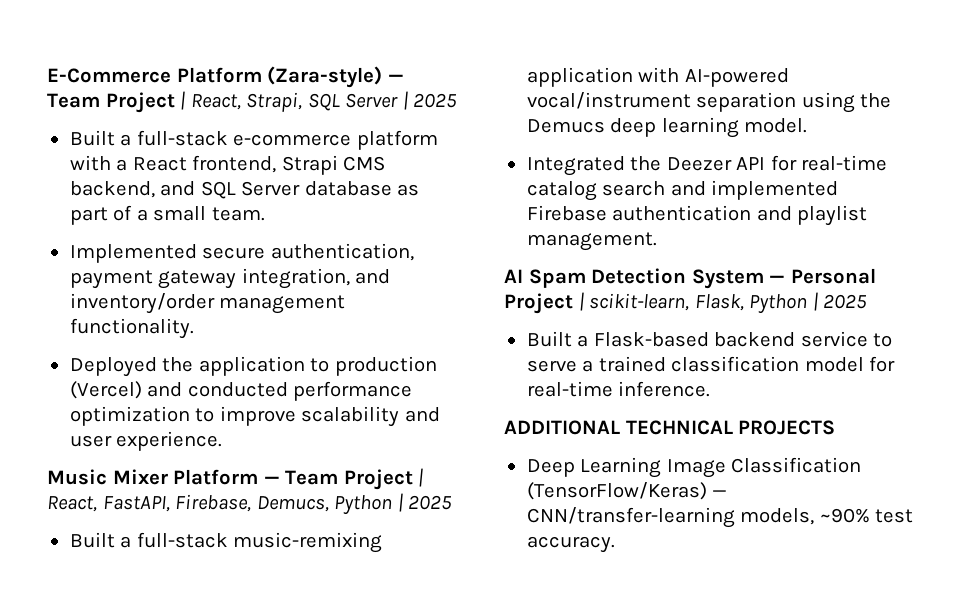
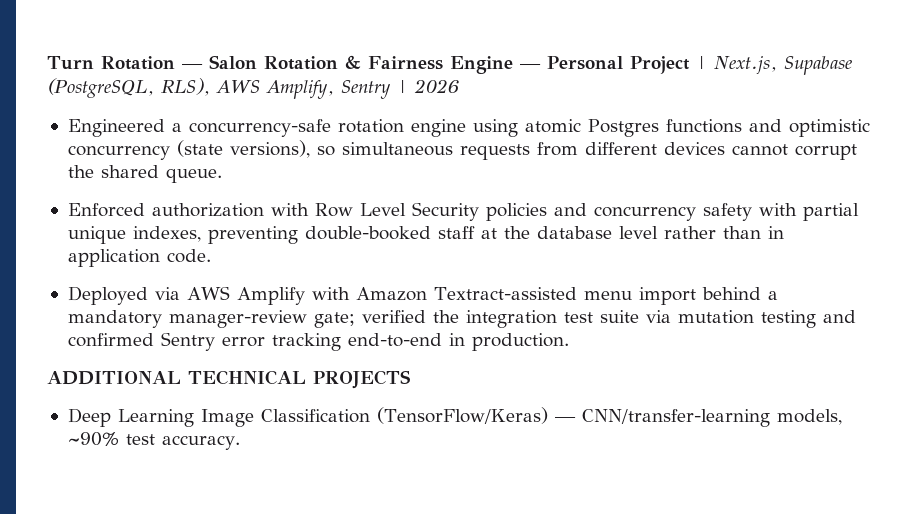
- E-Commerce Platform (Zara-style) — Team Project | React, Strapi, SQL Server | 2025
- Built a full-stack e-commerce platform with a React frontend, Strapi CMS backend, and SQL Server database as part of a small team.
- Implemented secure authentication, payment gateway integration, and inventory/order management functionality.
- Deployed the application to production (Vercel) and conducted performance optimization to improve scalability and user experience.
- Music Mixer Platform — Team Project | React, FastAPI, Firebase, Demucs, Python | 2025
- Built a full-stack music-remixing application with AI-powered vocal/instrument separation using the Demucs deep learning model.
- Integrated the Deezer API for real-time catalog search and implemented Firebase authentication and playlist management.
- AI Spam Detection System — Personal Project | scikit-learn, Flask, Python | 2025
- Built a Flask-based backend service to serve a trained classification model for real-time inference.
+ Turn Rotation — Salon Rotation & Fairness Engine — Personal Project | Next.js, Supabase (PostgreSQL, RLS), AWS Amplify, Sentry | 2026
+ Engineered a concurrency-safe rotation engine using atomic Postgres functions and optimistic concurrency (state versions), so simultaneous requests from different devices cannot corrupt the shared queue.
+ Enforced authorization with Row Level Security policies and concurrency safety with partial unique indexes, preventing double-booked staff at the database level rather than in application code.
+ Deployed via AWS Amplify with Amazon Textract-assisted menu import behind a mandatory manager-review gate; verified the integration test suite via mutation testing and confirmed Sentry error tracking end-to-end in production.

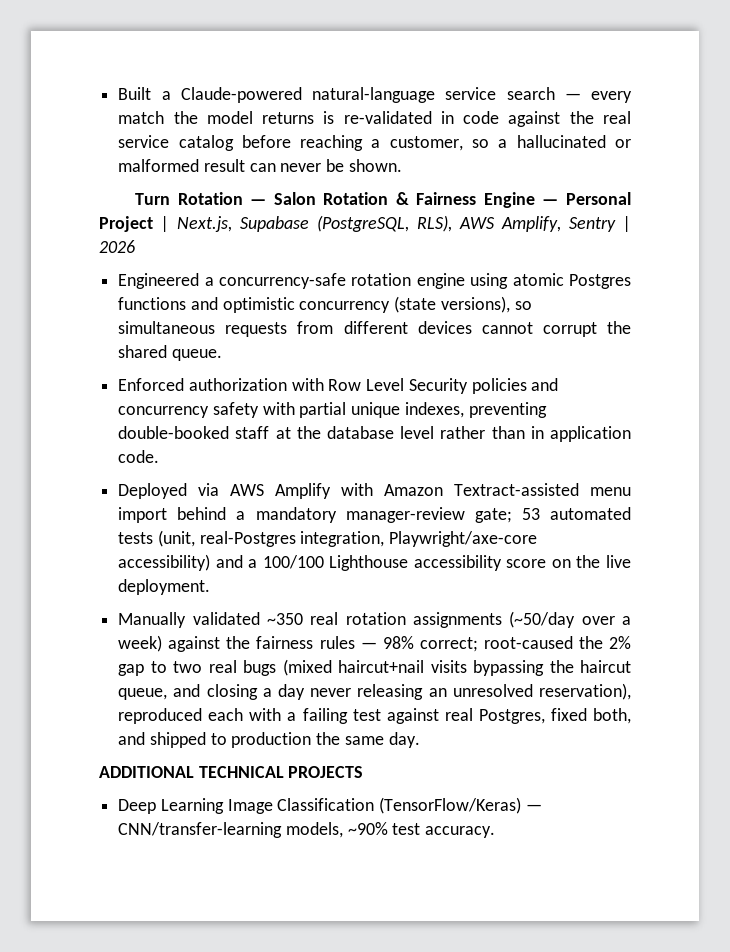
+ Built a Claude-powered natural-language service search — every match the model returns is re-validated in code against the real service catalog before reaching a customer, so a hallucinated or malformed result can never be shown.
- Deployed via AWS Amplify with Amazon Textract-assisted menu import behind a mandatory manager-review gate; verified the integration test suite via mutation testing and confirmed Sentry error tracking end-to-end in production.
+ Deployed via AWS Amplify with Amazon Textract-assisted menu import behind a mandatory manager-review gate; 53 automated tests (unit, real-Postgres integration, Playwright/axe-core accessibility) and a 100/100 Lighthouse accessibility score on the live deployment.
+ Manually validated ~350 real rotation assignments (~50/day over a week) against the fairness rules — 98% correct; root-caused the 2% gap to two real bugs (mixed haircut+nail visits bypassing the haircut queue, and closing a day never releasing an unresolved reservation), reproduced each with a failing test against real Postgres, fixed both, and shipped to production the same day.

